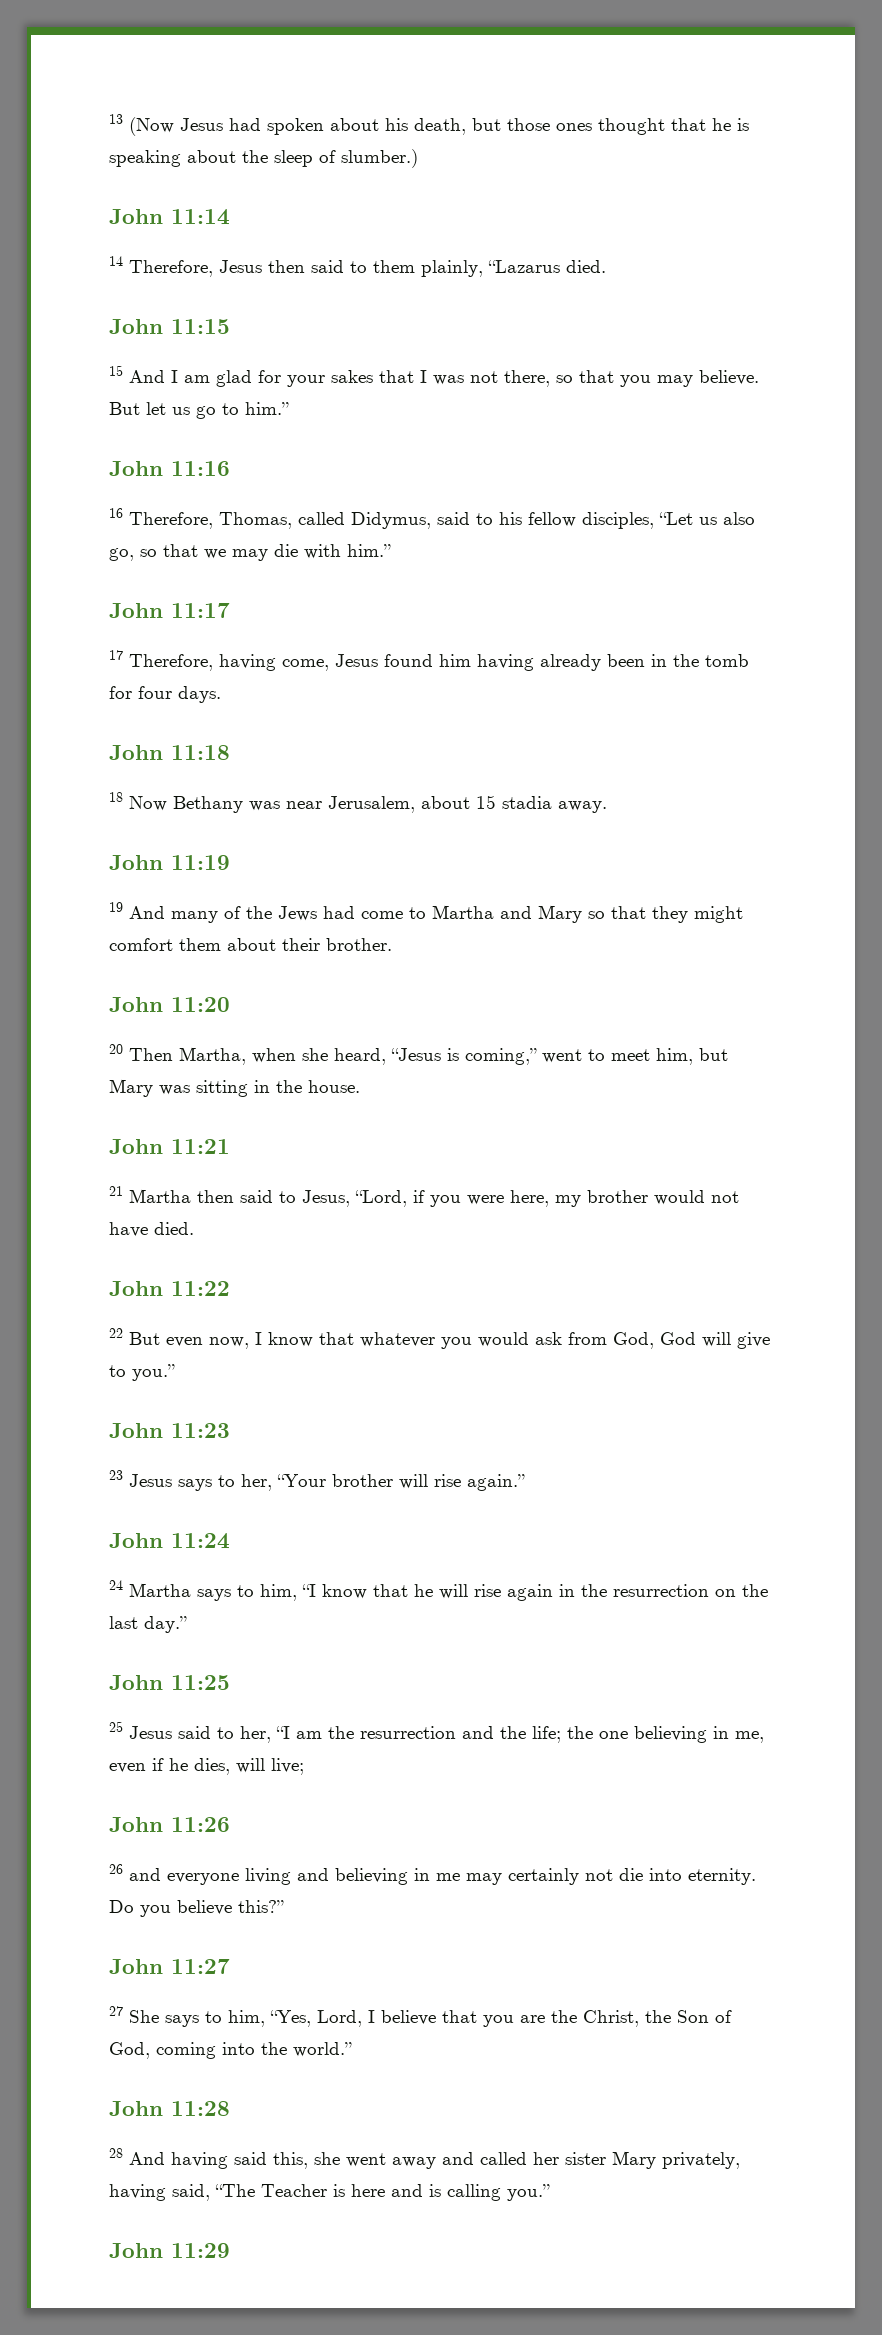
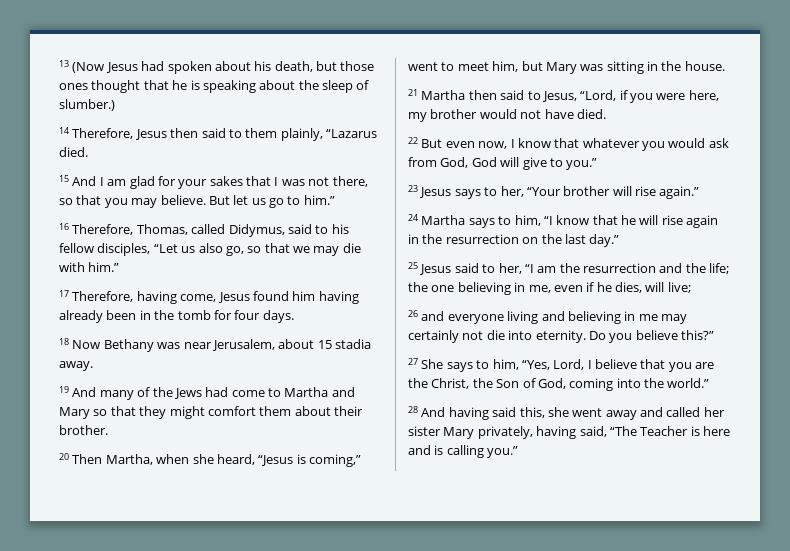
- John 11:14
- John 11:15
- John 11:16
- John 11:17
- John 11:18
- John 11:19
- John 11:20
- John 11:21
- John 11:22
- John 11:23
- John 11:24
- John 11:25
- John 11:26
- John 11:27
- John 11:28
- John 11:29

